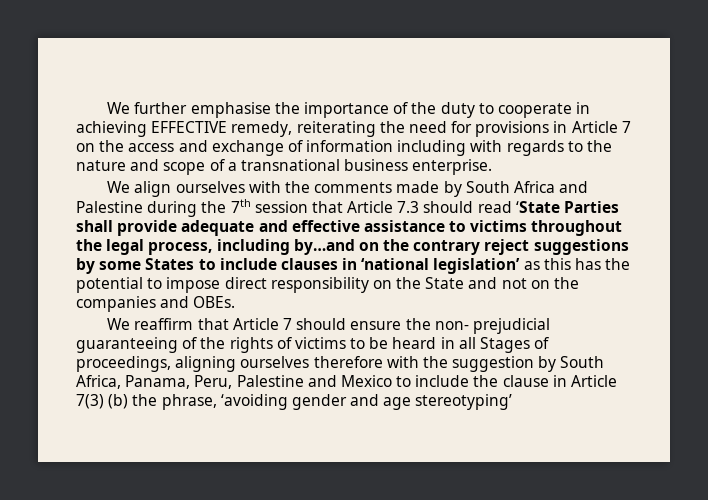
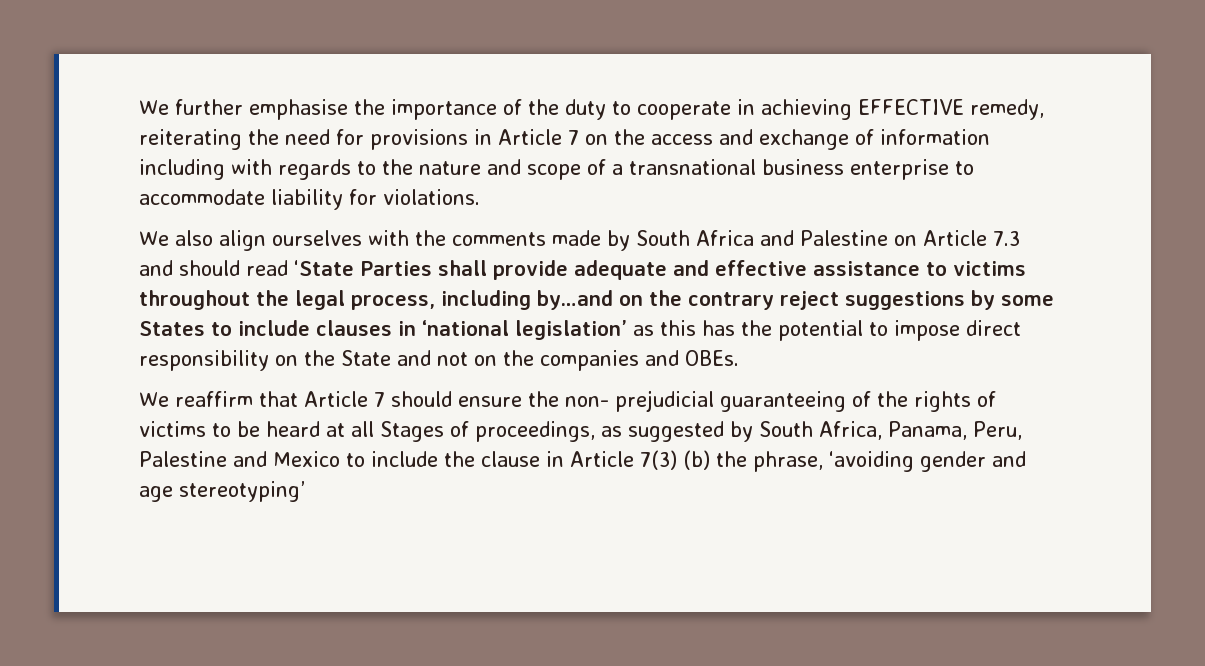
- We further emphasise the importance of the duty to cooperate in achieving EFFECTIVE remedy, reiterating the need for provisions in Article 7 on the access and exchange of information including with regards to the nature and scope of a transnational business enterprise.
- We align ourselves with the comments made by South Africa and Palestine during the 7th session that Article 7.3 should read ‘State Parties shall provide adequate and effective assistance to victims throughout the legal process, including by…and on the contrary reject suggestions by some States to include clauses in ‘national legislation’ as this has the potential to impose direct responsibility on the State and not on the companies and OBEs.
+ We further emphasise the importance of the duty to cooperate in achieving EFFECTIVE remedy, reiterating the need for provisions in Article 7 on the access and exchange of information including with regards to the nature and scope of a transnational business enterprise to accommodate liability for violations.
+ We also align ourselves with the comments made by South Africa and Palestine on Article 7.3 and should read ‘State Parties shall provide adequate and effective assistance to victims throughout the legal process, including by…and on the contrary reject suggestions by some States to include clauses in ‘national legislation’ as this has the potential to impose direct responsibility on the State and not on the companies and OBEs.
- We reaffirm that Article 7 should ensure the non- prejudicial guaranteeing of the rights of victims to be heard in all Stages of proceedings, aligning ourselves therefore with the suggestion by South Africa, Panama, Peru, Palestine and Mexico to include the clause in Article 7(3) (b) the phrase, ‘avoiding gender and age stereotyping’
+ We reaffirm that Article 7 should ensure the non- prejudicial guaranteeing of the rights of victims to be heard at all Stages of proceedings, as suggested by South Africa, Panama, Peru, Palestine and Mexico to include the clause in Article 7(3) (b) the phrase, ‘avoiding gender and age stereotyping’

